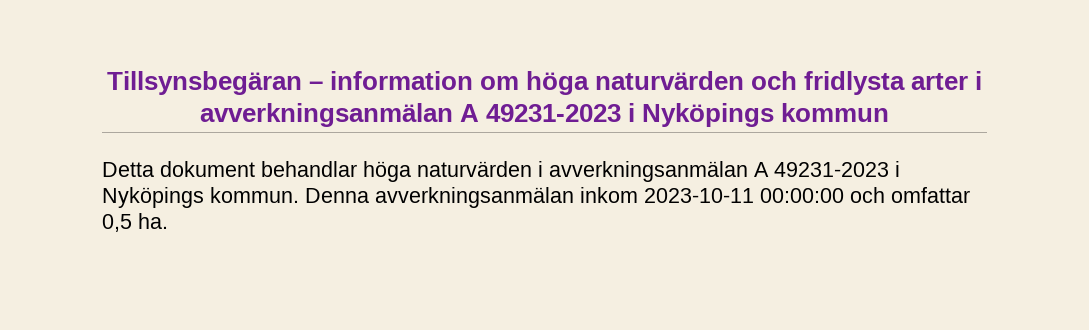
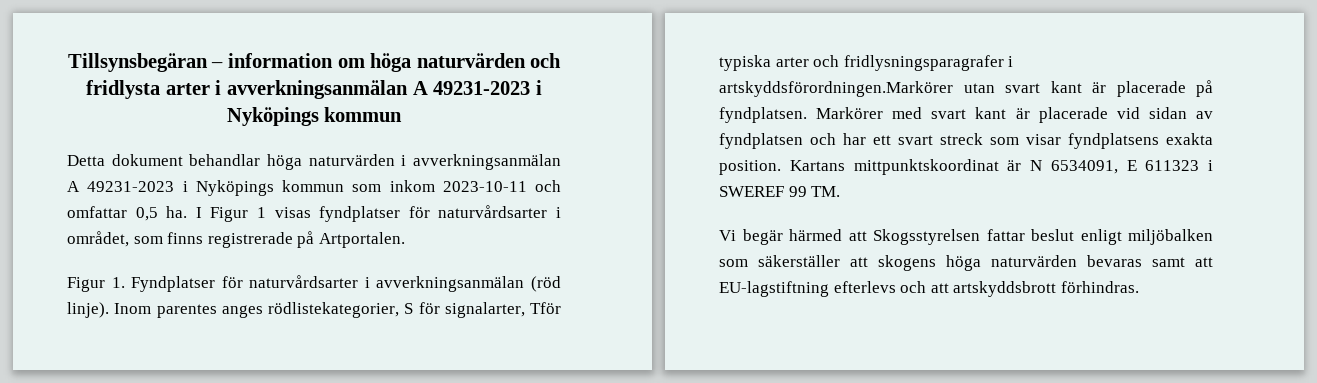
- Detta dokument behandlar höga naturvärden i avverkningsanmälan A 49231-2023 i Nyköpings kommun. Denna avverkningsanmälan inkom 2023-10-11 00:00:00 och omfattar 0,5 ha.
+ Detta dokument behandlar höga naturvärden i avverkningsanmälan A 49231-2023 i Nyköpings kommun som inkom 2023-10-11 och omfattar 0,5 ha.
+ I Figur 1 visas fyndplatser för naturvårdsarter i området, som finns registrerade på Artportalen.
+ Figur 1. Fyndplatser för naturvårdsarter i avverkningsanmälan (röd linje). Inom parentes anges rödlistekategorier, S för signalarter, Tför typiska arter och fridlysningsparagrafer i artskyddsförordningen.Markörer utan svart kant är placerade på fyndplatsen. Markörer med svart kant är placerade vid sidan av fyndplatsen och har ett svart streck som visar fyndplatsens exakta position. Kartans mittpunktskoordinat är N 6534091, E 611323 i SWEREF 99 TM.
+ Vi begär härmed att Skogsstyrelsen fattar beslut enligt miljöbalken som säkerställer att skogens höga naturvärden bevaras samt att EU-lagstiftning efterlevs och att artskyddsbrott förhindras.

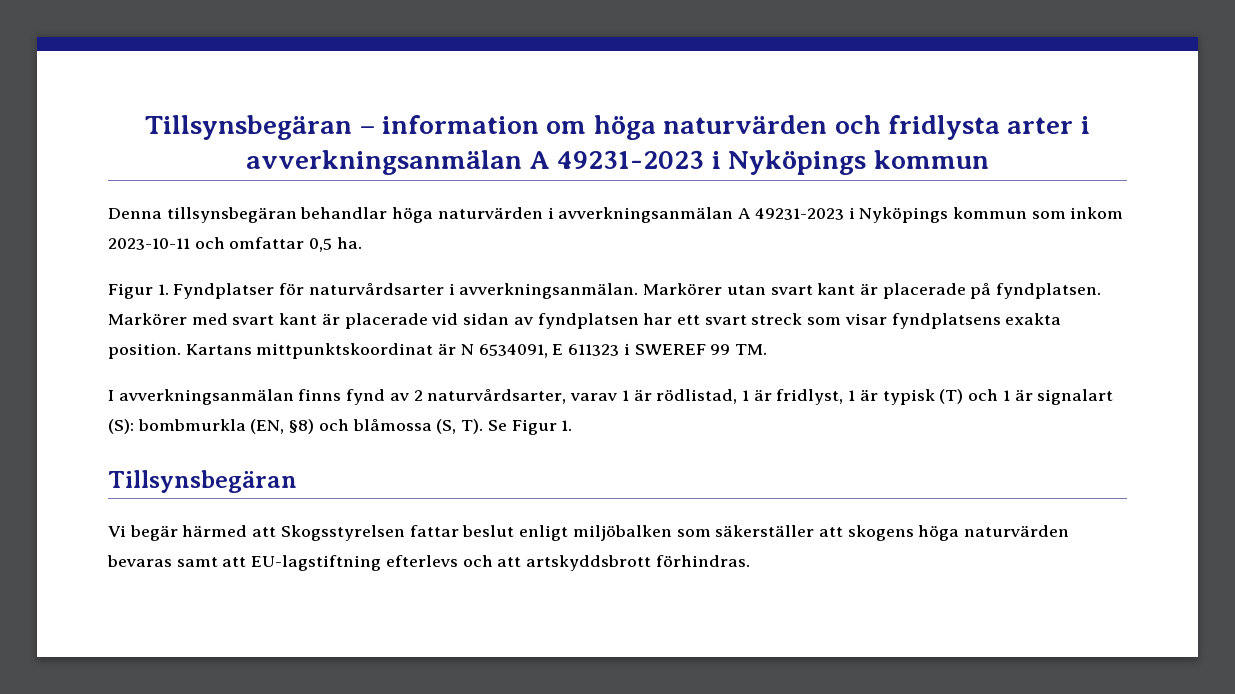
- Detta dokument behandlar höga naturvärden i avverkningsanmälan A 49231-2023 i Nyköpings kommun som inkom 2023-10-11 och omfattar 0,5 ha. I Figur 1 visas fyndplatser för naturvårdsarter i området, som finns registrerade på Artportalen.
+ Denna tillsynsbegäran behandlar höga naturvärden i avverkningsanmälan A 49231-2023 i Nyköpings kommun som inkom 2023-10-11 och omfattar 0,5 ha.
- Figur 1. Fyndplatser för naturvårdsarter i avverkningsanmälan (röd linje). Inom parentes anges rödlistekategorier, S för signalarter, Tför typiska arter och fridlysningsparagrafer i artskyddsförordningen.Markörer utan svart kant är placerade på fyndplatsen.
+ Figur 1. Fyndplatser för naturvårdsarter i avverkningsanmälan. Markörer utan svart kant är placerade på fyndplatsen.
- Markörer med svart kant är placerade vid sidan av fyndplatsen och har ett svart streck som visar fyndplatsens exakta position.
+ Markörer med svart kant är placerade vid sidan av fyndplatsen har ett svart streck som visar fyndplatsens exakta position.
+ I avverkningsanmälan finns fynd av 2 naturvårdsarter, varav 1 är rödlistad, 1 är fridlyst, 1 är typisk (T) och 1 är signalart (S): bombmurkla (EN, §8) och blåmossa (S, T). Se Figur 1.
+ Tillsynsbegäran

